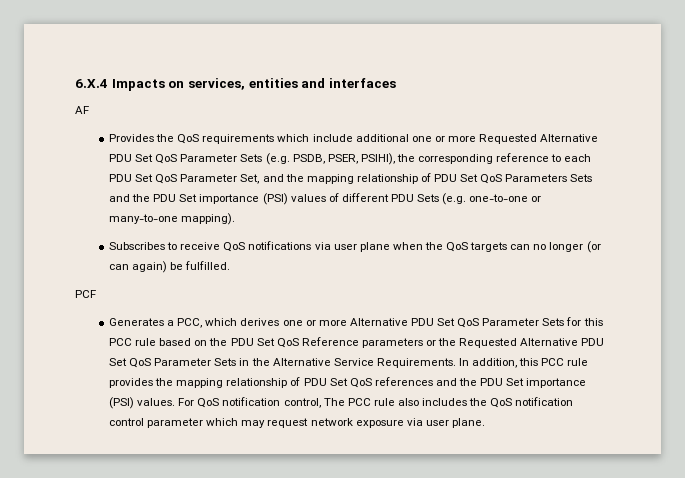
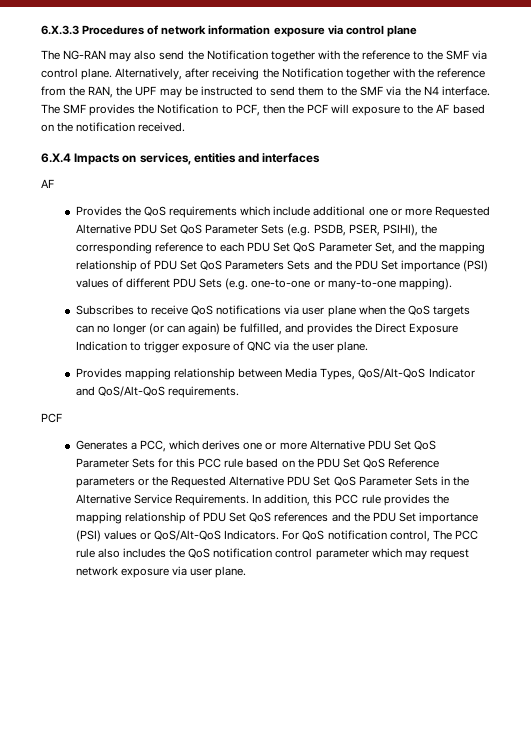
+ 6.X.3.3 Procedures of network information exposure via control plane
+ The NG-RAN may also send the Notification together with the reference to the SMF via control plane. Alternatively, after receiving the Notification together with the reference from the RAN, the UPF may be instructed to send them to the SMF via the N4 interface. The SMF provides the Notification to PCF, then the PCF will exposure to the AF based on the notification received.
- Subscribes to receive QoS notifications via user plane when the QoS targets can no longer (or can again) be fulfilled.
+ Subscribes to receive QoS notifications via user plane when the QoS targets can no longer (or can again) be fulfilled, and provides the Direct Exposure Indication to trigger exposure of QNC via the user plane.
+ Provides mapping relationship between Media Types, QoS/Alt-QoS Indicator and QoS/Alt-QoS requirements.
- In addition, this PCC rule provides the mapping relationship of PDU Set QoS references and the PDU Set importance (PSI) values.
+ In addition, this PCC rule provides the mapping relationship of PDU Set QoS references and the PDU Set importance (PSI) values or QoS/Alt-QoS Indicators.

